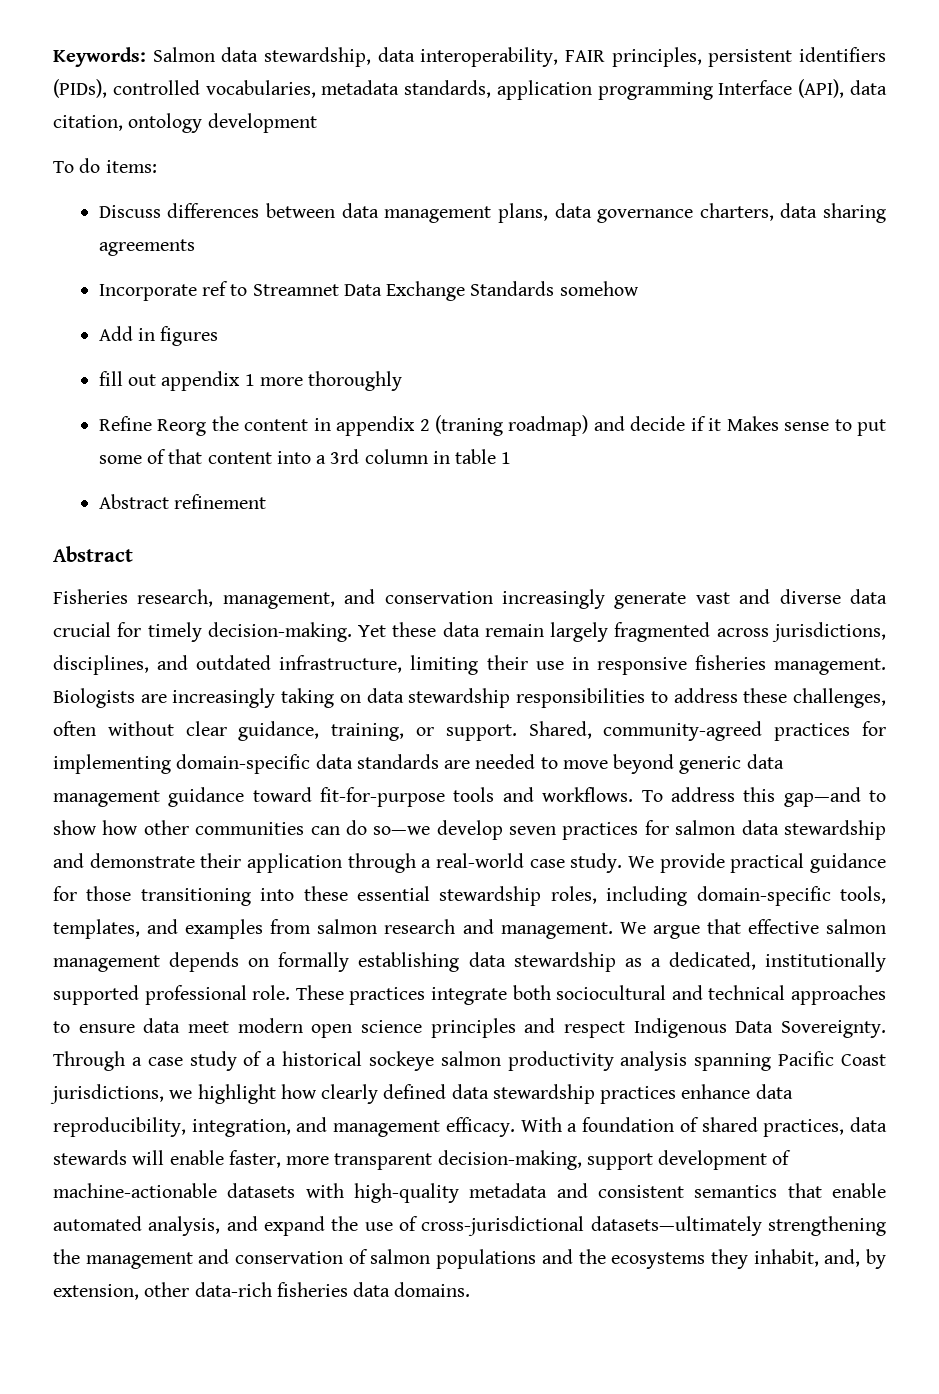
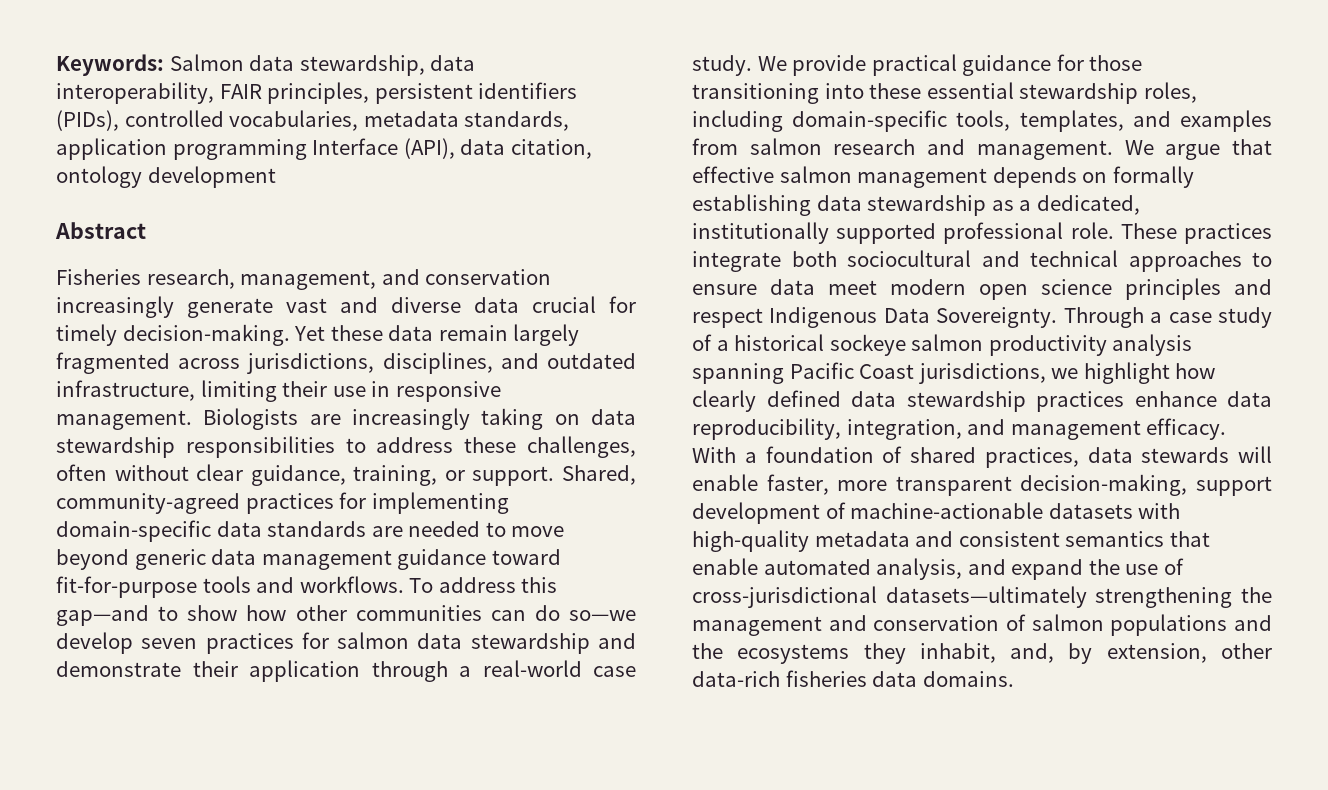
- To do items:
- Discuss differences between data management plans, data governance charters, data sharing agreements
- Incorporate ref to Streamnet Data Exchange Standards somehow
- Add in figures
- fill out appendix 1 more thoroughly
- Refine Reorg the content in appendix 2 (traning roadmap) and decide if it Makes sense to put some of that content into a 3rd column in table 1
- Abstract refinement
- Yet these data remain largely fragmented across jurisdictions, disciplines, and outdated infrastructure, limiting their use in responsive fisheries management.
+ Yet these data remain largely fragmented across jurisdictions, disciplines, and outdated infrastructure, limiting their use in responsive management.

